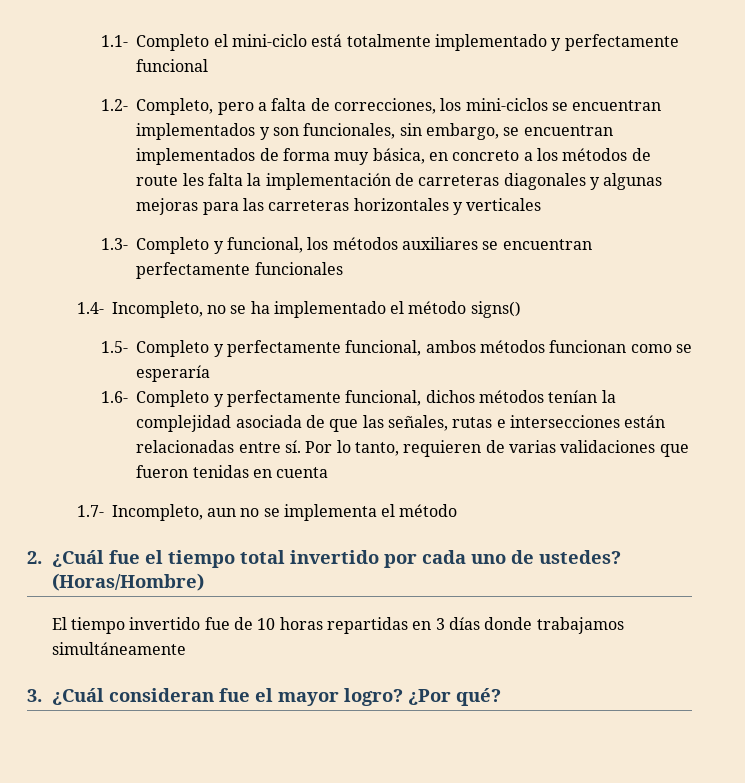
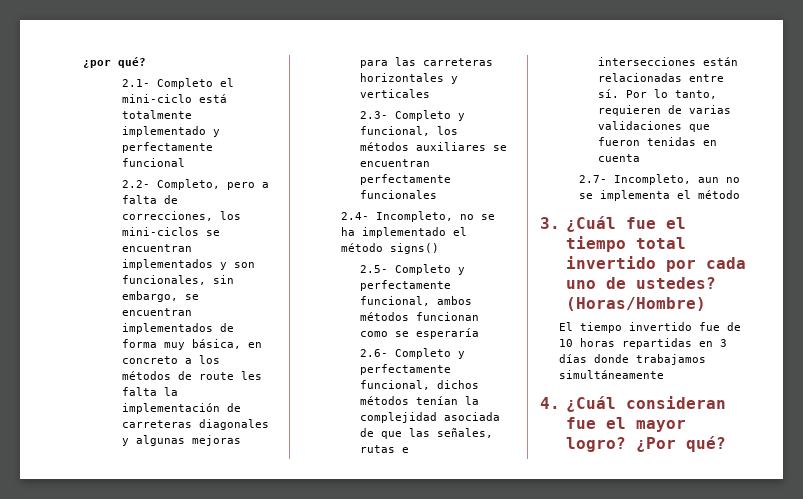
- 1.1- Completo el mini-ciclo está totalmente implementado y perfectamente funcional
+ ¿por qué?
+ 2.1- Completo el mini-ciclo está totalmente implementado y perfectamente funcional
- 1.2- Completo, pero a falta de correcciones, los mini-ciclos se encuentran implementados y son funcionales, sin embargo, se encuentran implementados de forma muy básica, en concreto a los métodos de route les falta la implementación de carreteras diagonales y algunas mejoras para las carreteras horizontales y verticales
+ 2.2- Completo, pero a falta de correcciones, los mini-ciclos se encuentran implementados y son funcionales, sin embargo, se encuentran implementados de forma muy básica, en concreto a los métodos de route les falta la implementación de carreteras diagonales y algunas mejoras para las carreteras horizontales y verticales
- 1.3- Completo y funcional, los métodos auxiliares se encuentran perfectamente funcionales
+ 2.3- Completo y funcional, los métodos auxiliares se encuentran perfectamente funcionales
- 1.4- Incompleto, no se ha implementado el método signs()
+ 2.4- Incompleto, no se ha implementado el método signs()
- 1.5- Completo y perfectamente funcional, ambos métodos funcionan como se esperaría
+ 2.5- Completo y perfectamente funcional, ambos métodos funcionan como se esperaría
- 1.6- Completo y perfectamente funcional, dichos métodos tenían la complejidad asociada de que las señales, rutas e intersecciones están relacionadas entre sí.
+ 2.6- Completo y perfectamente funcional, dichos métodos tenían la complejidad asociada de que las señales, rutas e intersecciones están relacionadas entre sí.
- 1.7- Incompleto, aun no se implementa el método
+ 2.7- Incompleto, aun no se implementa el método
- 2. ¿Cuál fue el tiempo total invertido por cada uno de ustedes?
+ 3. ¿Cuál fue el tiempo total invertido por cada uno de ustedes?
- 3. ¿Cuál consideran fue el mayor logro?
+ 4. ¿Cuál consideran fue el mayor logro?

